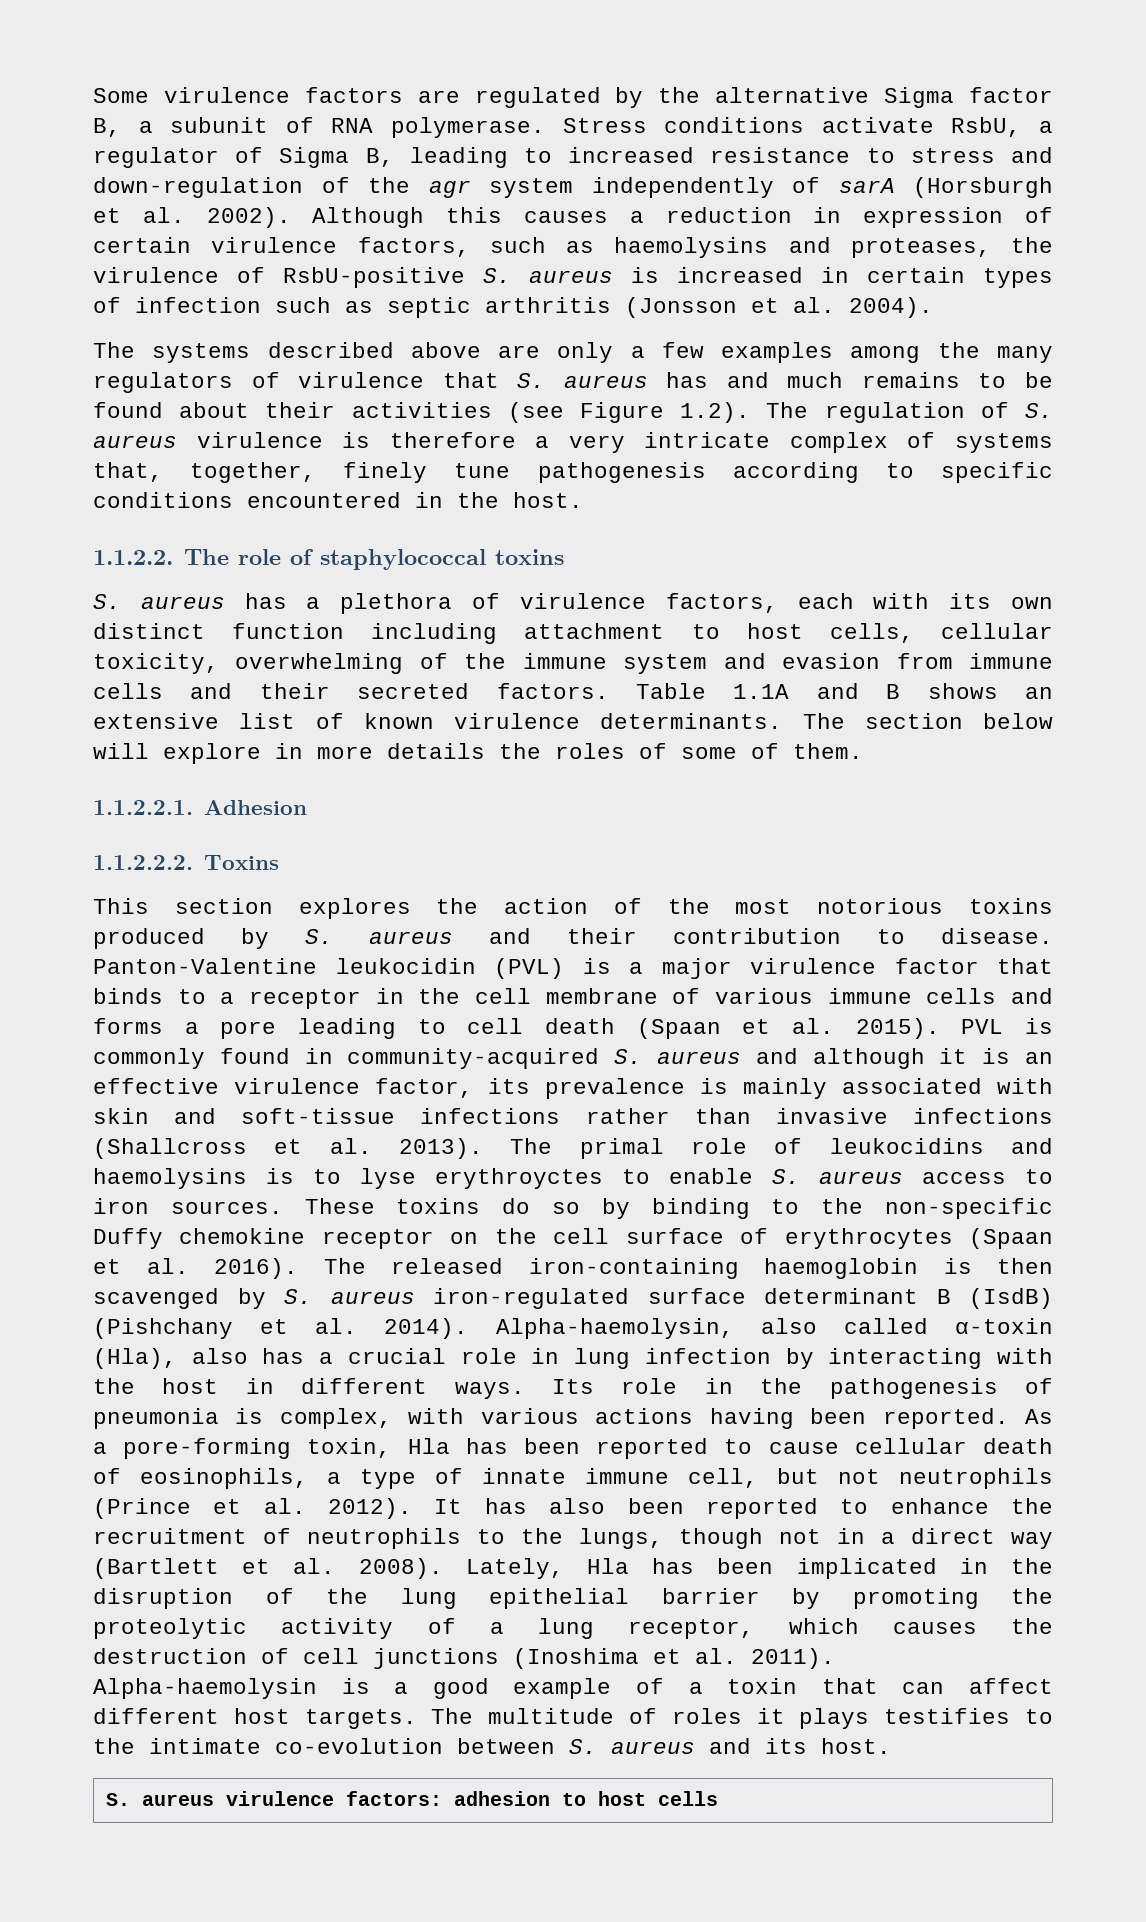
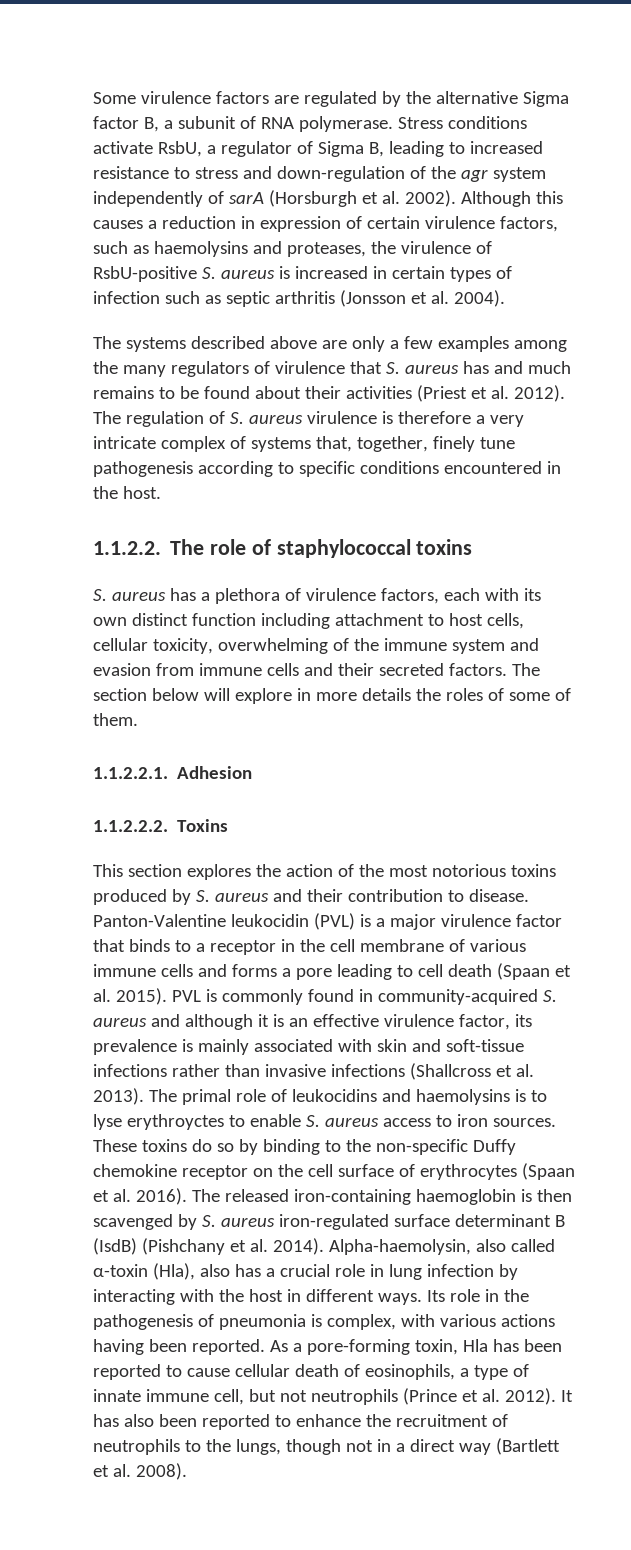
- The systems described above are only a few examples among the many regulators of virulence that S. aureus has and much remains to be found about their activities (see Figure 1.2). The regulation of S. aureus virulence is therefore a very intricate complex of systems that, together, finely tune pathogenesis according to specific conditions encountered in the host.
+ The systems described above are only a few examples among the many regulators of virulence that S. aureus has and much remains to be found about their activities (Priest et al. 2012). The regulation of S. aureus virulence is therefore a very intricate complex of systems that, together, finely tune pathogenesis according to specific conditions encountered in the host.
- Table 1.1A and B shows an extensive list of known virulence determinants.
- Lately, Hla has been implicated in the disruption of the lung epithelial barrier by promoting the proteolytic activity of a lung receptor, which causes the destruction of cell junctions (Inoshima et al. 2011). Alpha-haemolysin is a good example of a toxin that can affect different host targets. The multitude of roles it plays testifies to the intimate co-evolution between S. aureus and its host.
- S. aureus virulence factors: adhesion to host cells

